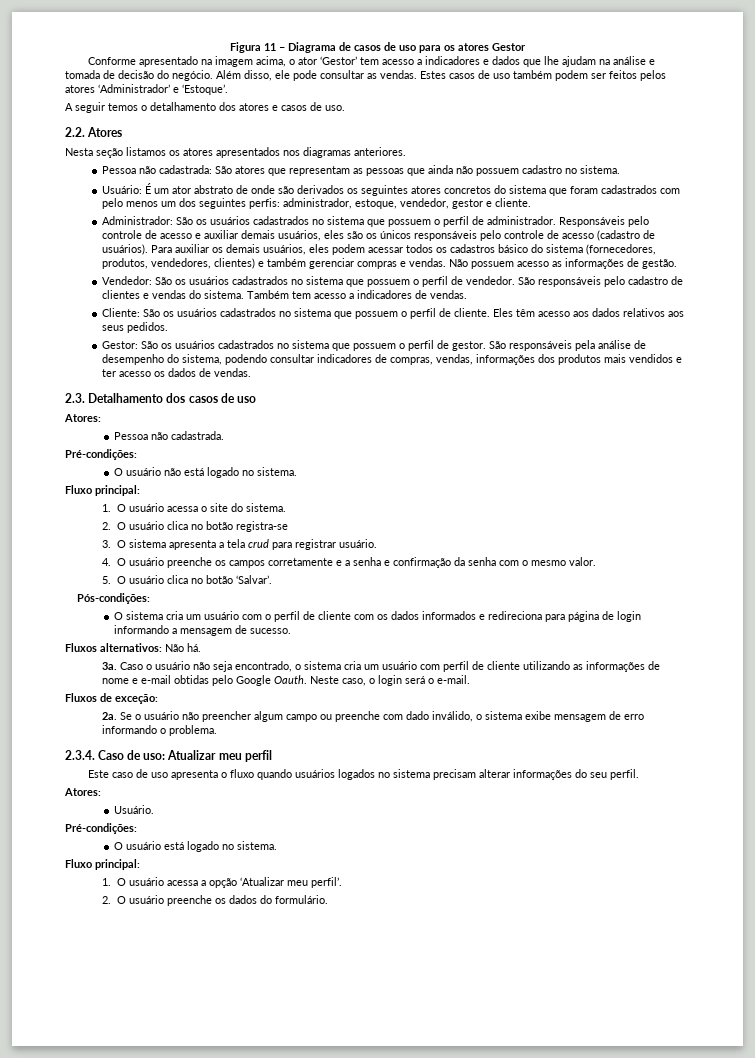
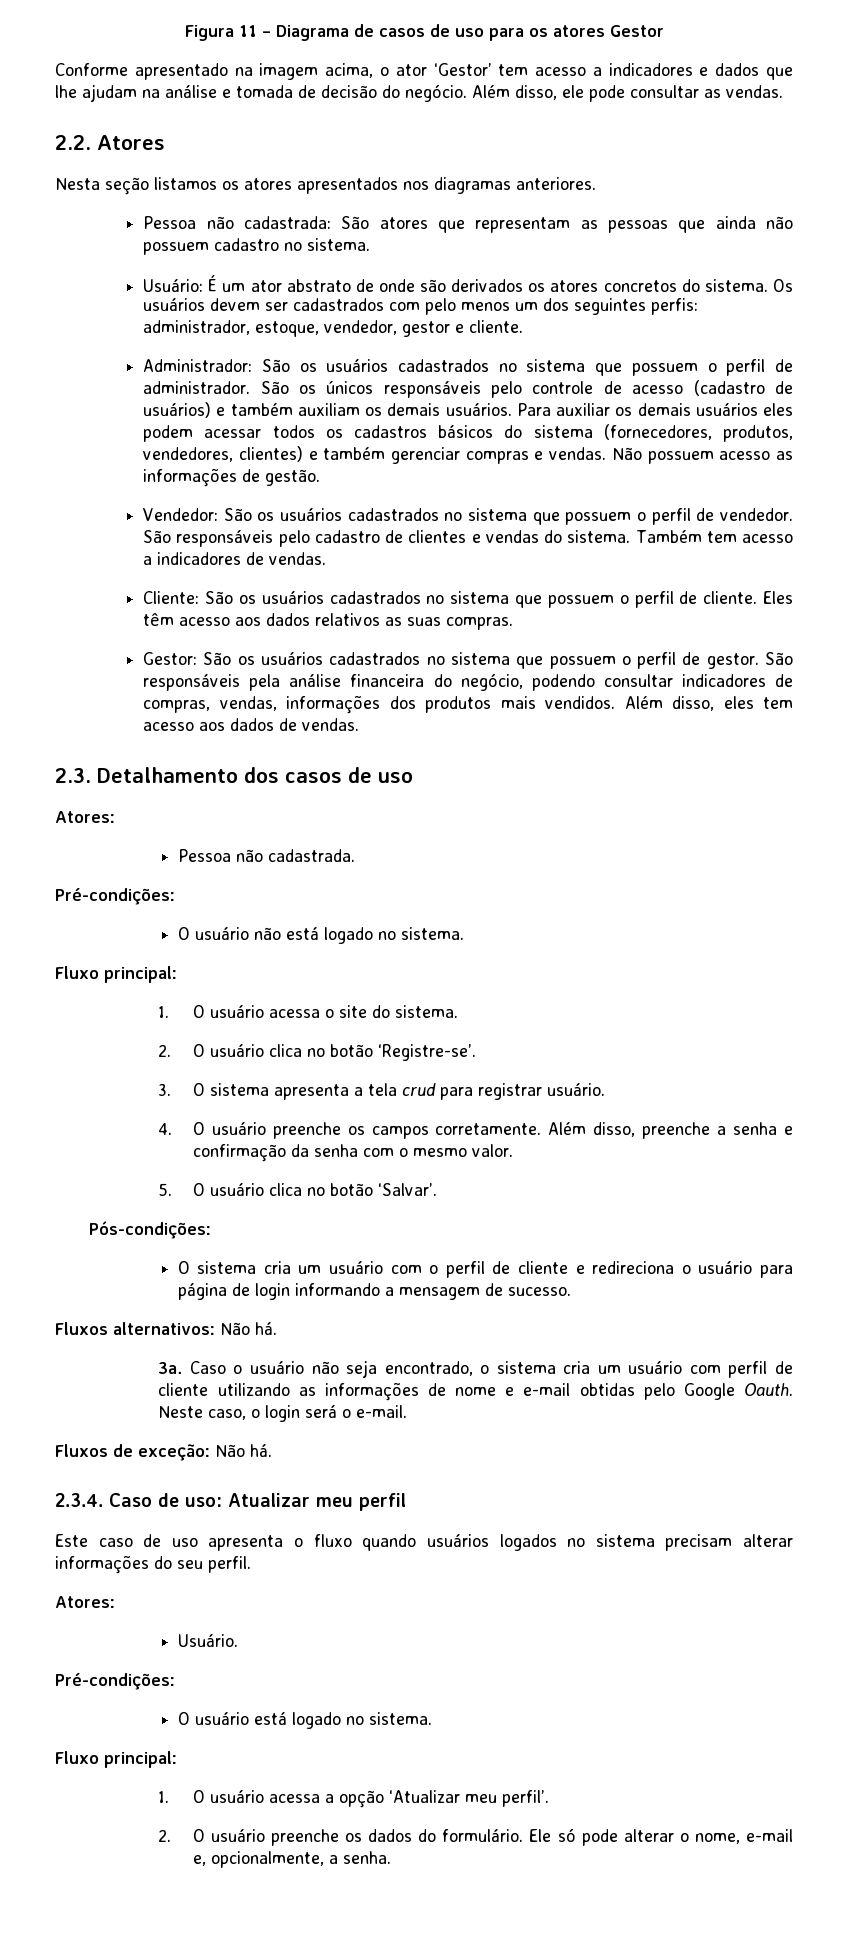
- Estes casos de uso também podem ser feitos pelos atores ‘Administrador’ e ‘Estoque’.
- A seguir temos o detalhamento dos atores e casos de uso.
- Usuário: É um ator abstrato de onde são derivados os seguintes atores concretos do sistema que foram cadastrados com pelo menos um dos seguintes perfis: administrador, estoque, vendedor, gestor e cliente.
+ Usuário: É um ator abstrato de onde são derivados os atores concretos do sistema. Os usuários devem ser cadastrados com pelo menos um dos seguintes perfis: administrador, estoque, vendedor, gestor e cliente.
- Responsáveis pelo controle de acesso e auxiliar demais usuários, eles são os únicos responsáveis pelo controle de acesso (cadastro de usuários).
+ São os únicos responsáveis pelo controle de acesso (cadastro de usuários) e também auxiliam os demais usuários.
- Para auxiliar os demais usuários, eles podem acessar todos os cadastros básico do sistema (fornecedores, produtos, vendedores, clientes) e também gerenciar compras e vendas.
+ Para auxiliar os demais usuários eles podem acessar todos os cadastros básicos do sistema (fornecedores, produtos, vendedores, clientes) e também gerenciar compras e vendas.
- Eles têm acesso aos dados relativos aos seus pedidos.
+ Eles têm acesso aos dados relativos as suas compras.
- São responsáveis pela análise de desempenho do sistema, podendo consultar indicadores de compras, vendas, informações dos produtos mais vendidos e ter acesso os dados de vendas.
+ São responsáveis pela análise financeira do negócio, podendo consultar indicadores de compras, vendas, informações dos produtos mais vendidos. Além disso, eles tem acesso aos dados de vendas.
- 2. O usuário clica no botão registra-se
+ 2. O usuário clica no botão ‘Registre-se’.
- 4. O usuário preenche os campos corretamente e a senha e confirmação da senha com o mesmo valor.
+ 4. O usuário preenche os campos corretamente. Além disso, preenche a senha e confirmação da senha com o mesmo valor.
- O sistema cria um usuário com o perfil de cliente com os dados informados e redireciona para página de login informando a mensagem de sucesso.
+ O sistema cria um usuário com o perfil de cliente e redireciona o usuário para página de login informando a mensagem de sucesso.
- Fluxos de exceção:
- 2a. Se o usuário não preencher algum campo ou preenche com dado inválido, o sistema exibe mensagem de erro informando o problema.
+ Fluxos de exceção: Não há.
+ Ele só pode alterar o nome, e-mail e, opcionalmente, a senha.

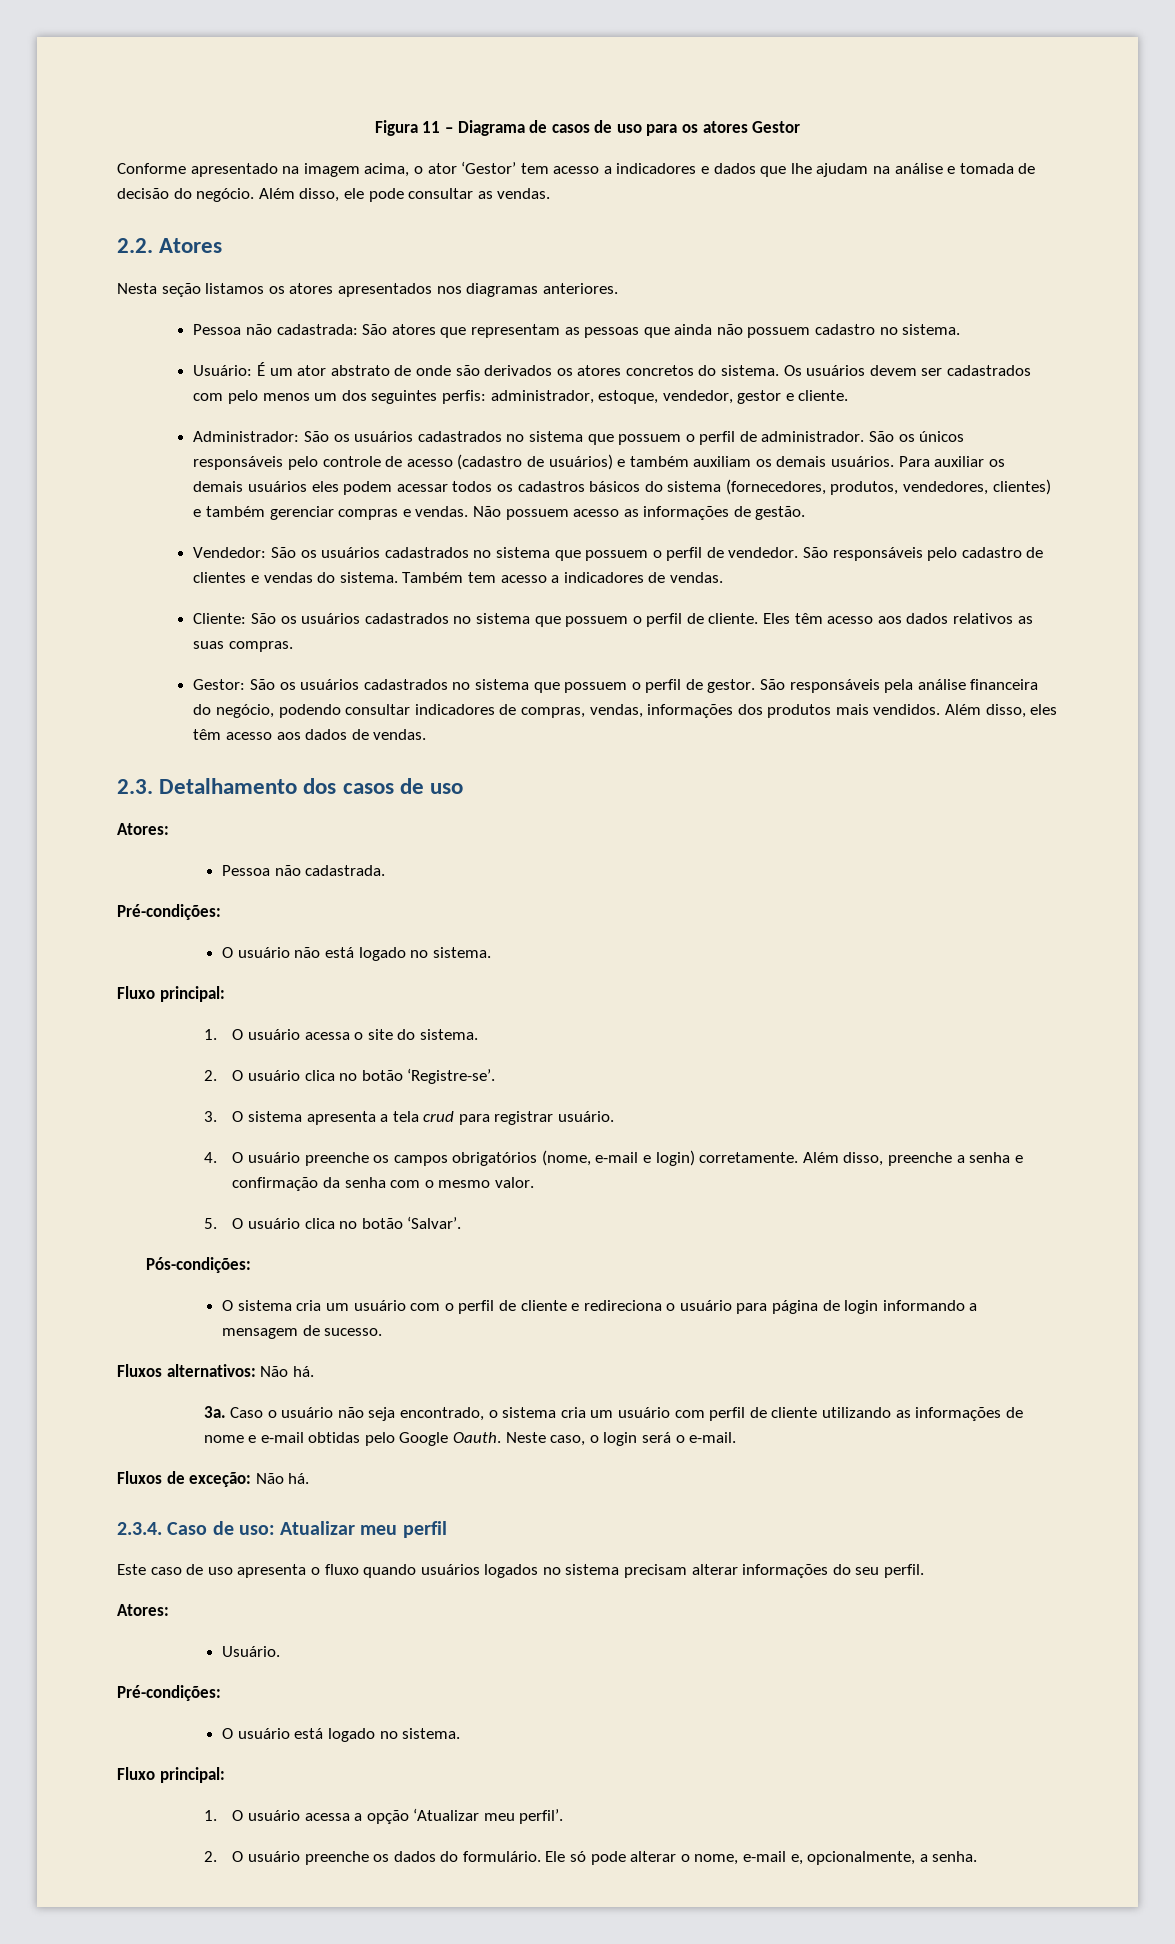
- Além disso, eles tem acesso aos dados de vendas.
+ Além disso, eles têm acesso aos dados de vendas.
- 4. O usuário preenche os campos corretamente.
+ 4. O usuário preenche os campos obrigatórios (nome, e-mail e login) corretamente.

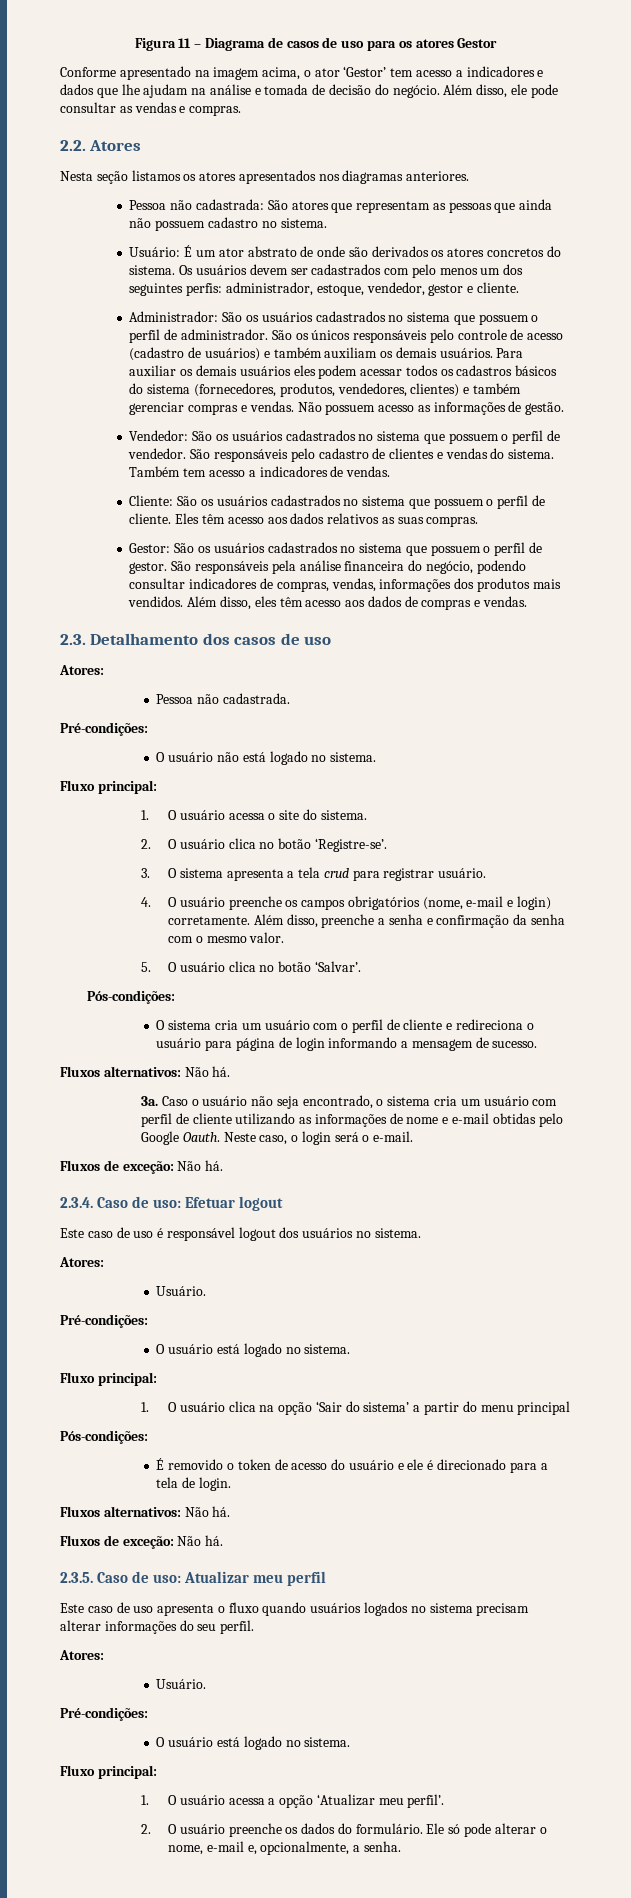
- Além disso, ele pode consultar as vendas.
+ Além disso, ele pode consultar as vendas e compras.
- Além disso, eles têm acesso aos dados de vendas.
+ Além disso, eles têm acesso aos dados de compras e vendas.
- 2.3.4. Caso de uso: Atualizar meu perfil
+ 2.3.4. Caso de uso: Efetuar logout
+ Este caso de uso é responsável logout dos usuários no sistema.
+ Atores:
+ Usuário.
+ Pré-condições:
+ O usuário está logado no sistema.
+ Fluxo principal:
+ 1. O usuário clica na opção ‘Sair do sistema’ a partir do menu principal
+ Pós-condições:
+ É removido o token de acesso do usuário e ele é direcionado para a tela de login.
+ Fluxos alternativos: Não há.
+ Fluxos de exceção: Não há.
+ 2.3.5. Caso de uso: Atualizar meu perfil

